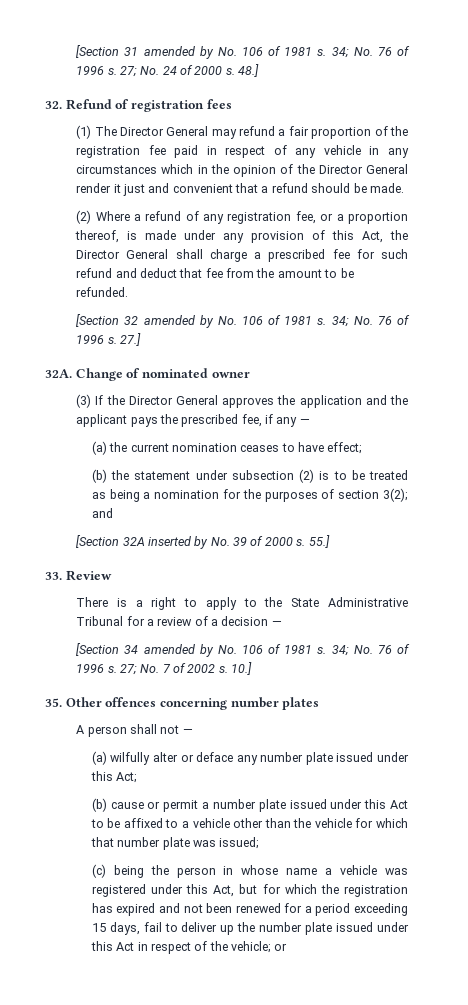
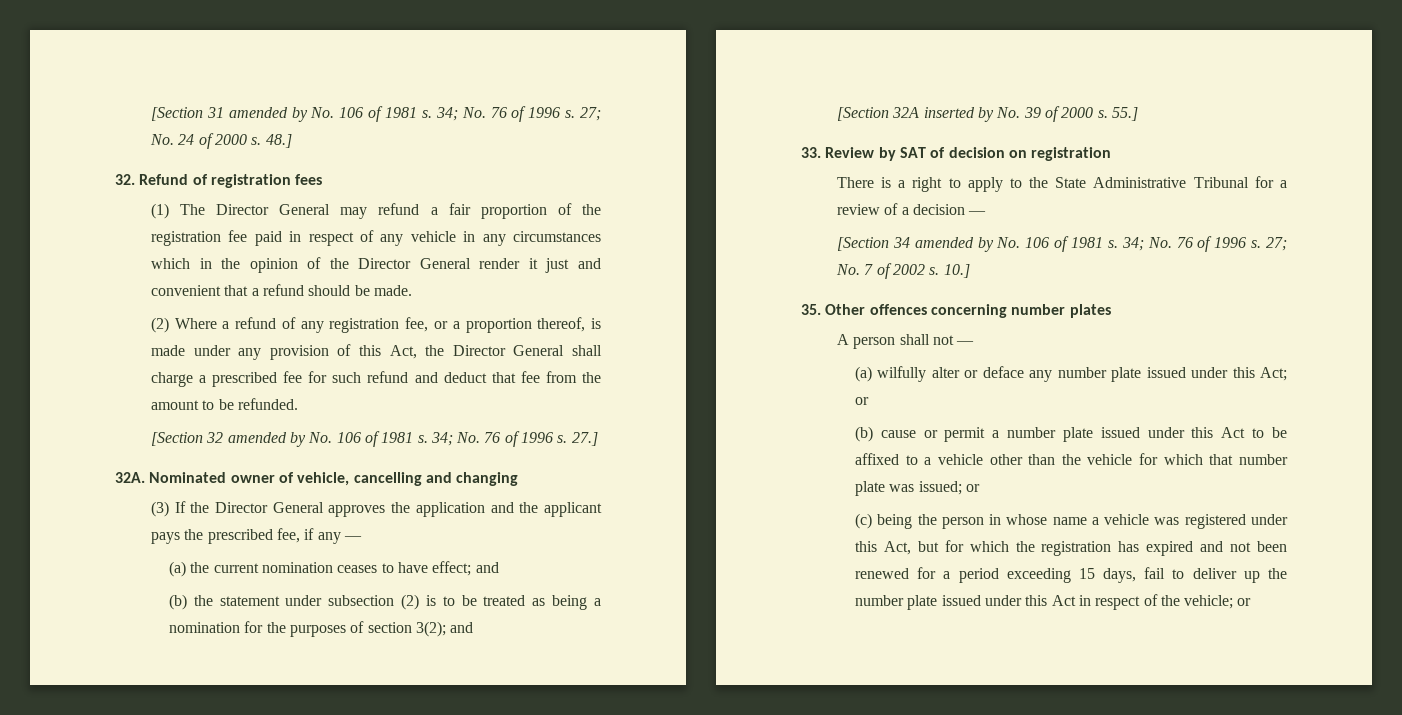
- Change of nominated owner
+ Nominated owner of vehicle, cancelling and changing
- (a) the current nomination ceases to have effect;
+ (a) the current nomination ceases to have effect; and
- 33. Review
+ 33. Review by SAT of decision on registration
- (a) wilfully alter or deface any number plate issued under this Act;
+ (a) wilfully alter or deface any number plate issued under this Act; or
- (b) cause or permit a number plate issued under this Act to be affixed to a vehicle other than the vehicle for which that number plate was issued;
+ (b) cause or permit a number plate issued under this Act to be affixed to a vehicle other than the vehicle for which that number plate was issued; or

